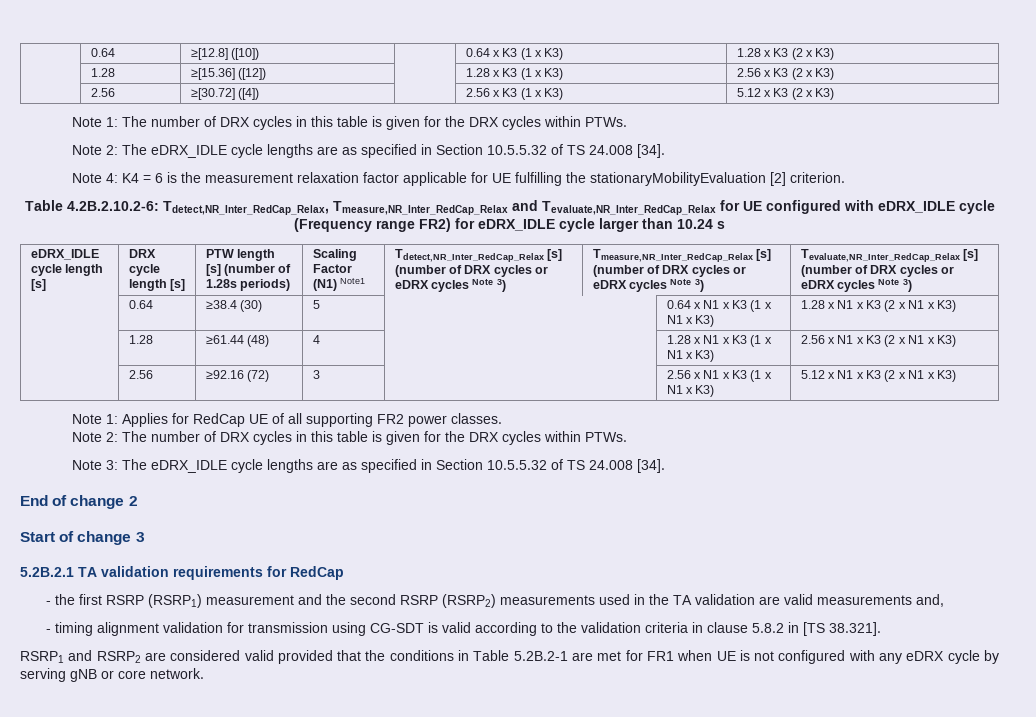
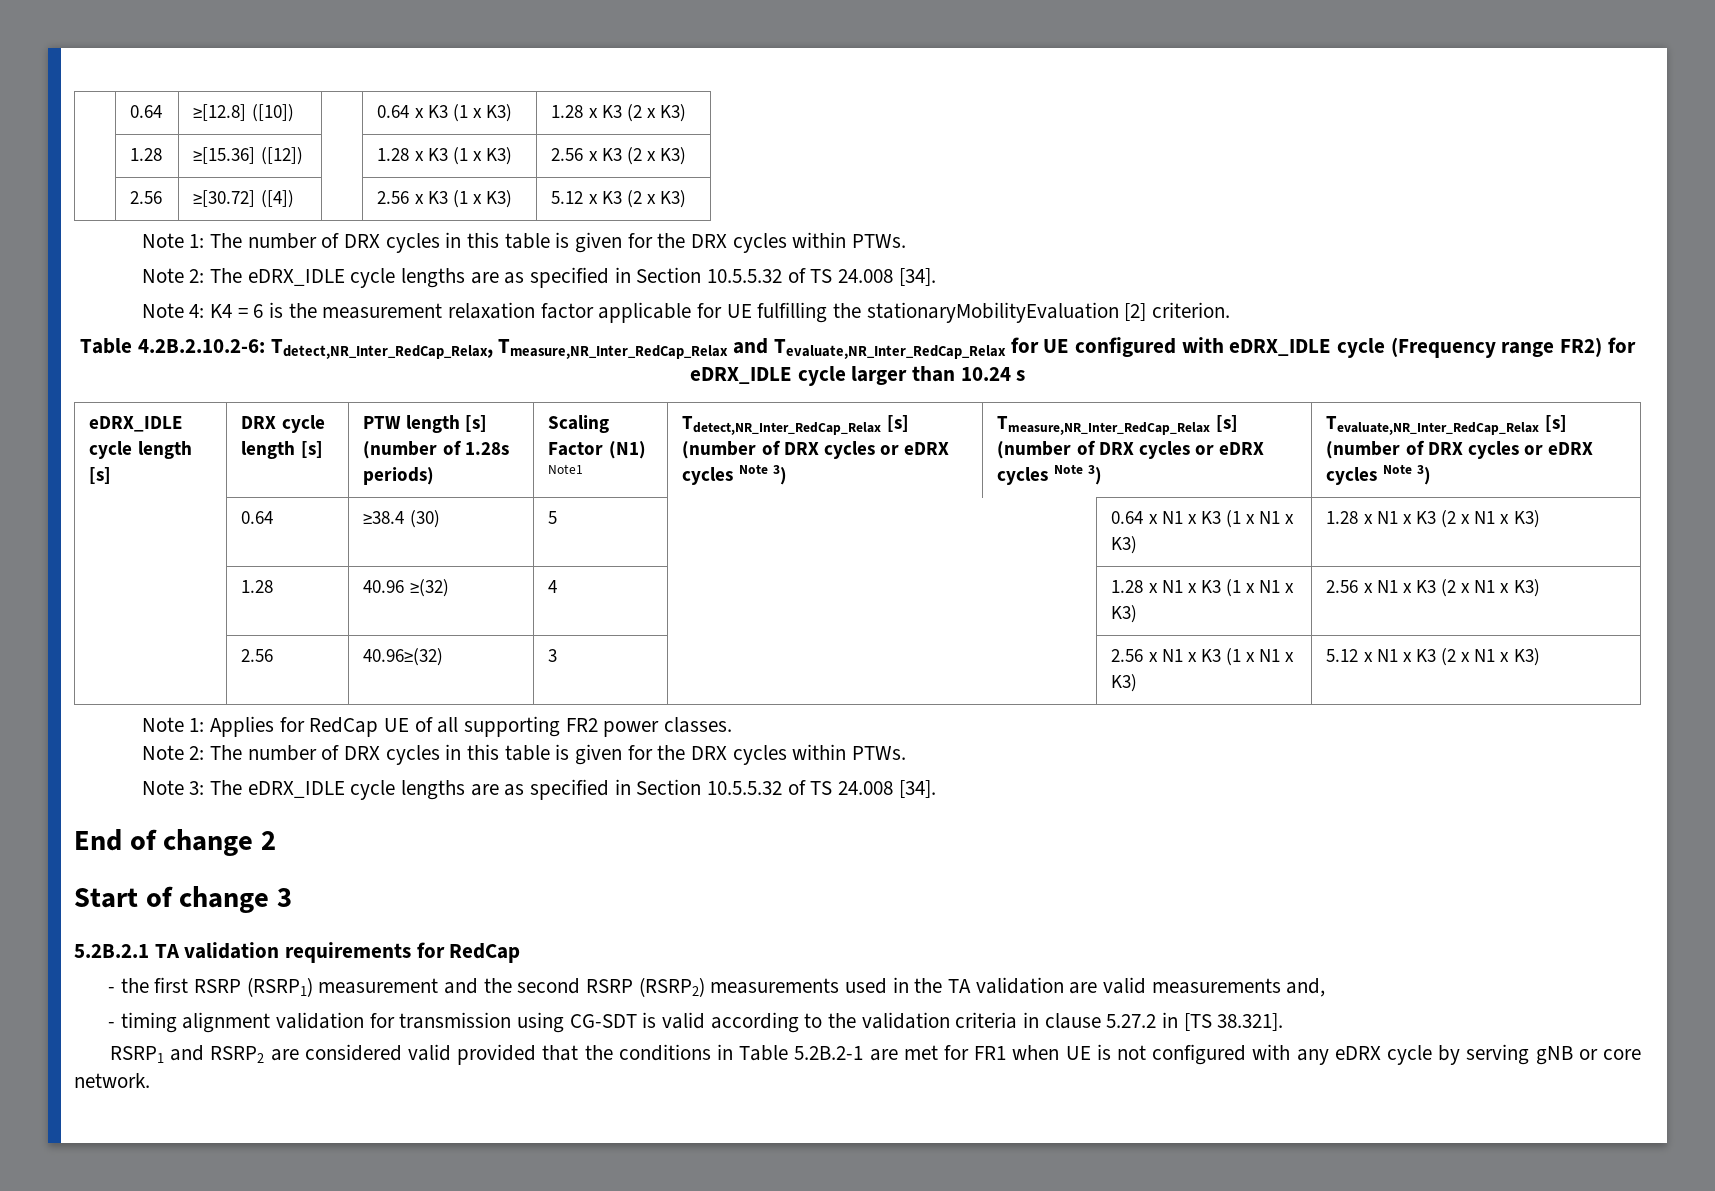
- | 1.28 | ≥61.44 (48) | 4 | | 1.28 x N1 x K3 (1 x N1 x K3) | 2.56 x N1 x K3 (2 x N1 x K3)
+ | 1.28 | 40.96 ≥(32) | 4 | | 1.28 x N1 x K3 (1 x N1 x K3) | 2.56 x N1 x K3 (2 x N1 x K3)
- | 2.56 | ≥92.16 (72) | 3 | | 2.56 x N1 x K3 (1 x N1 x K3) | 5.12 x N1 x K3 (2 x N1 x K3)
+ | 2.56 | 40.96≥(32) | 3 | | 2.56 x N1 x K3 (1 x N1 x K3) | 5.12 x N1 x K3 (2 x N1 x K3)
- - timing alignment validation for transmission using CG-SDT is valid according to the validation criteria in clause 5.8.2 in [TS 38.321].
+ - timing alignment validation for transmission using CG-SDT is valid according to the validation criteria in clause 5.27.2 in [TS 38.321].

